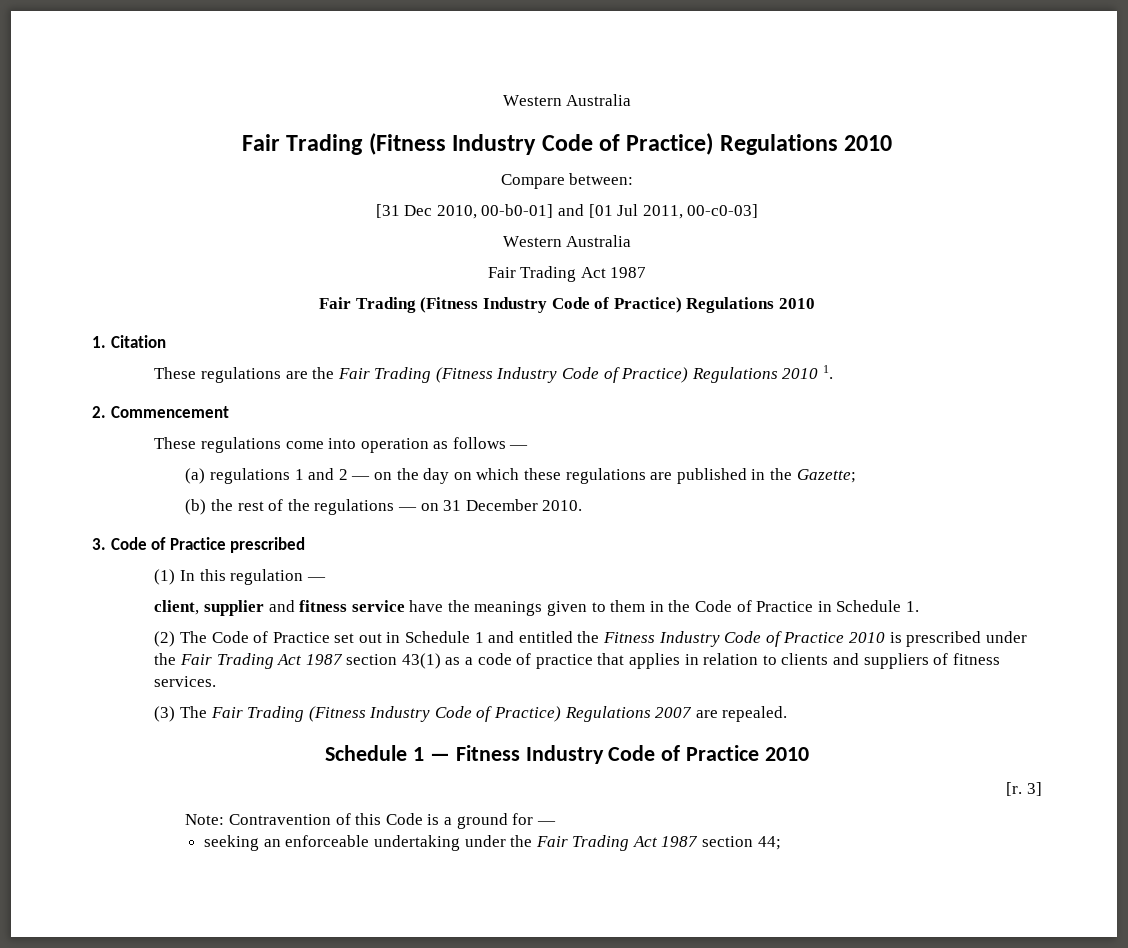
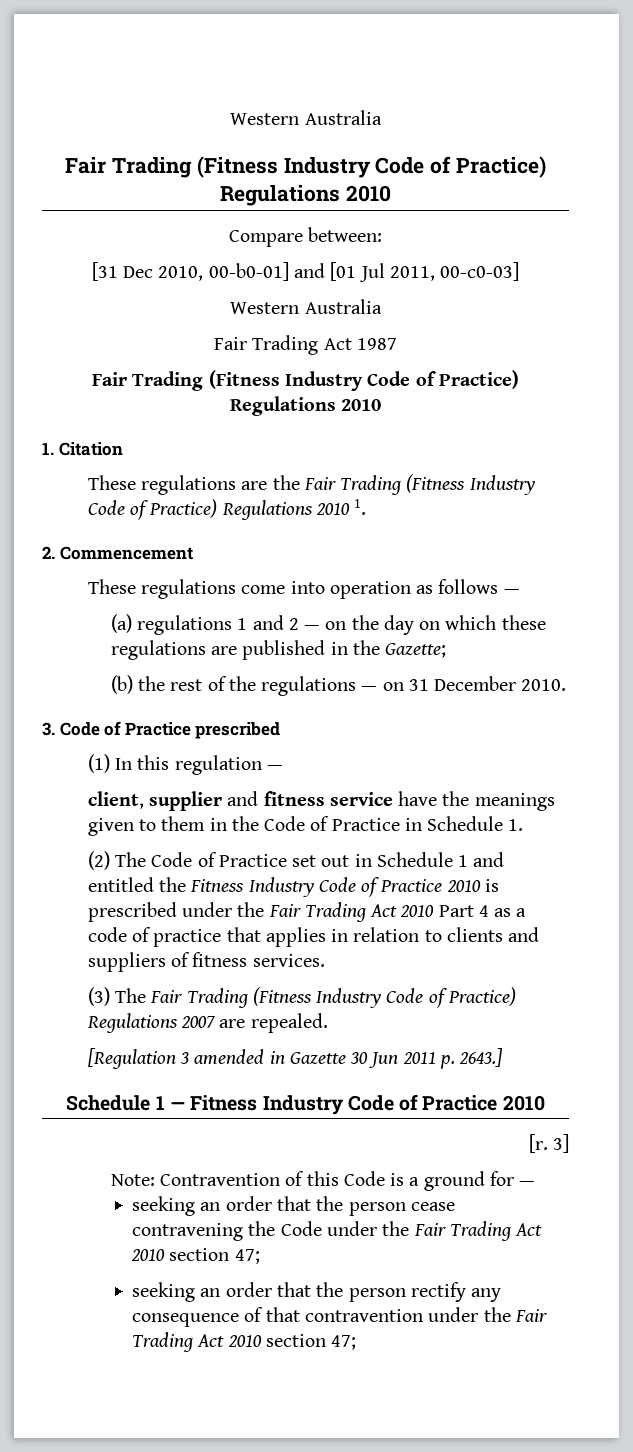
- (2) The Code of Practice set out in Schedule 1 and entitled the Fitness Industry Code of Practice 2010 is prescribed under the Fair Trading Act 1987 section 43(1) as a code of practice that applies in relation to clients and suppliers of fitness services.
+ (2) The Code of Practice set out in Schedule 1 and entitled the Fitness Industry Code of Practice 2010 is prescribed under the Fair Trading Act 2010 Part 4 as a code of practice that applies in relation to clients and suppliers of fitness services.
+ [Regulation 3 amended in Gazette 30 Jun 2011 p. 2643.]
- seeking an enforceable undertaking under the Fair Trading Act 1987 section 44;
+ seeking an order that the person cease contravening the Code under the Fair Trading Act 2010 section 47;
+ seeking an order that the person rectify any consequence of that contravention under the Fair Trading Act 2010 section 47;

